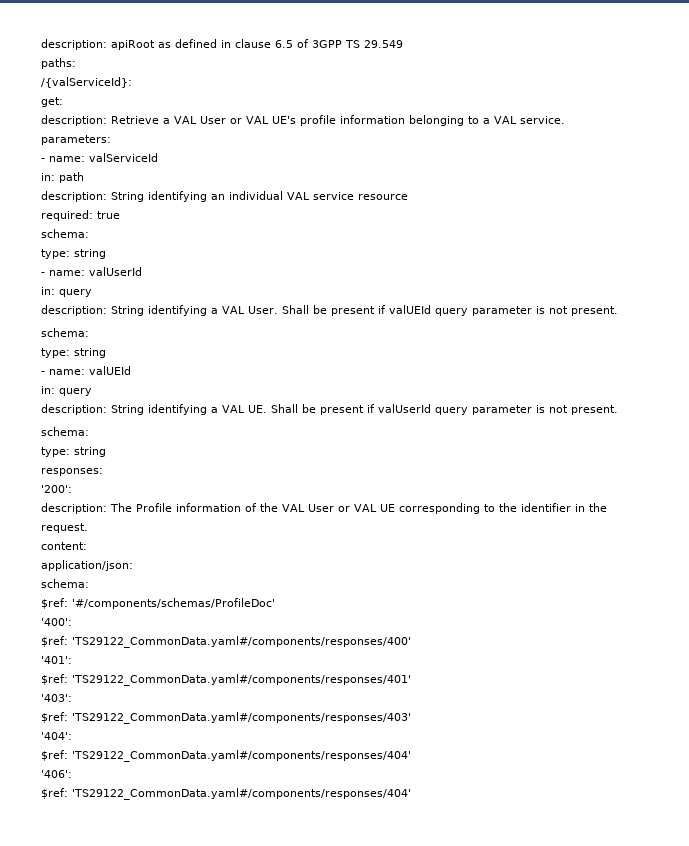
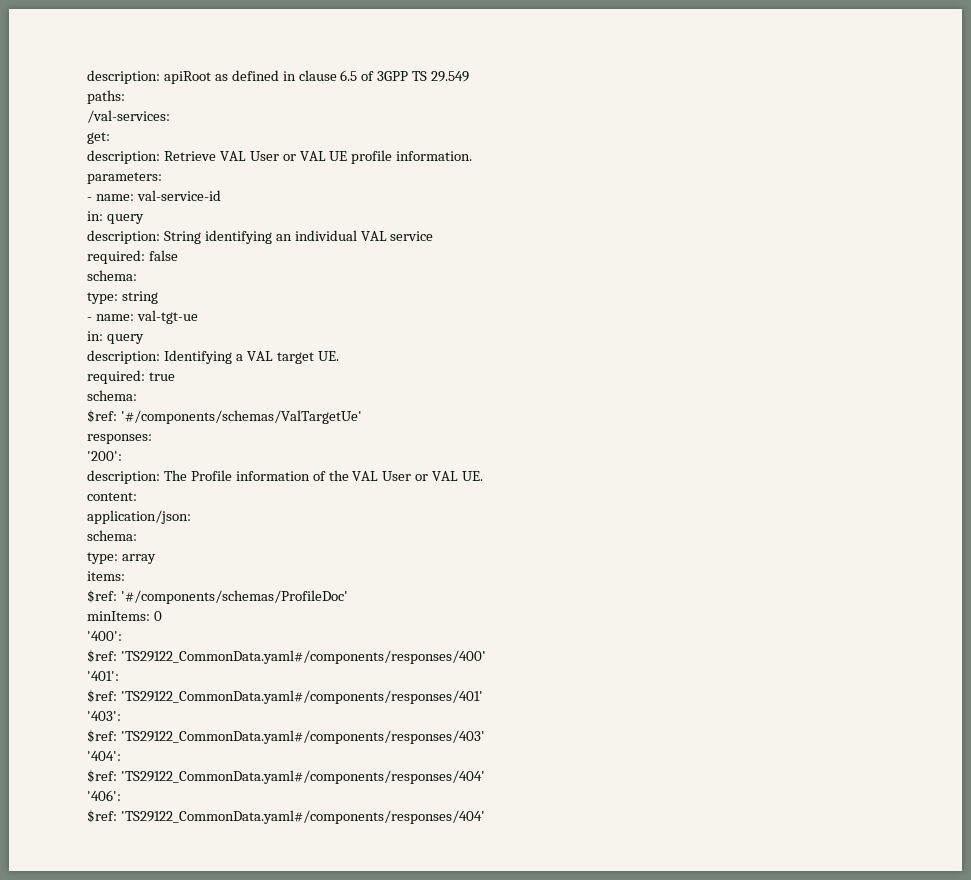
- /{valServiceId}:
+ /val-services:
- description: Retrieve a VAL User or VAL UE's profile information belonging to a VAL service.
+ description: Retrieve VAL User or VAL UE profile information.
- - name: valServiceId
- in: path
+ - name: val-service-id
+ in: query
- description: String identifying an individual VAL service resource
+ description: String identifying an individual VAL service
+ required: false
+ schema:
+ type: string
+ - name: val-tgt-ue
+ in: query
+ description: Identifying a VAL target UE.
  required: true
  schema:
- type: string
- - name: valUserId
- in: query
- description: String identifying a VAL User. Shall be present if valUEId query parameter is not present.
- schema:
- type: string
- - name: valUEId
- in: query
- description: String identifying a VAL UE. Shall be present if valUserId query parameter is not present.
- schema:
- type: string
+ $ref: '#/components/schemas/ValTargetUe'
- description: The Profile information of the VAL User or VAL UE corresponding to the identifier in the request.
+ description: The Profile information of the VAL User or VAL UE.
+ type: array
+ items:
+ minItems: 0

